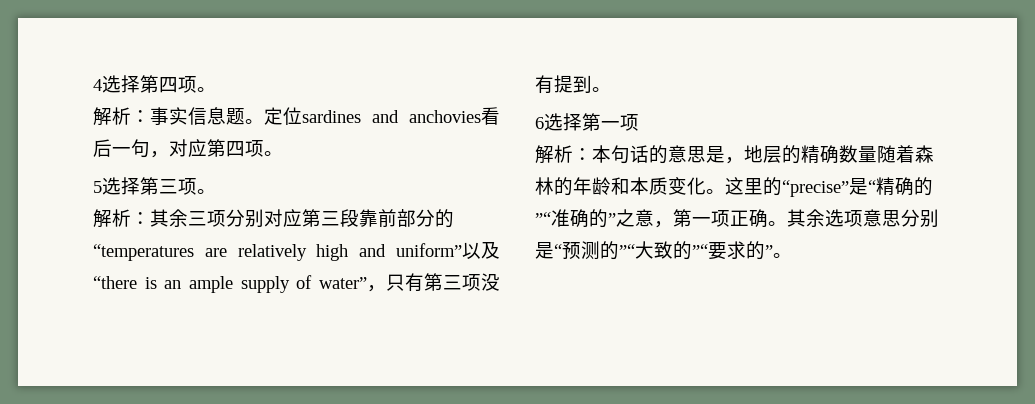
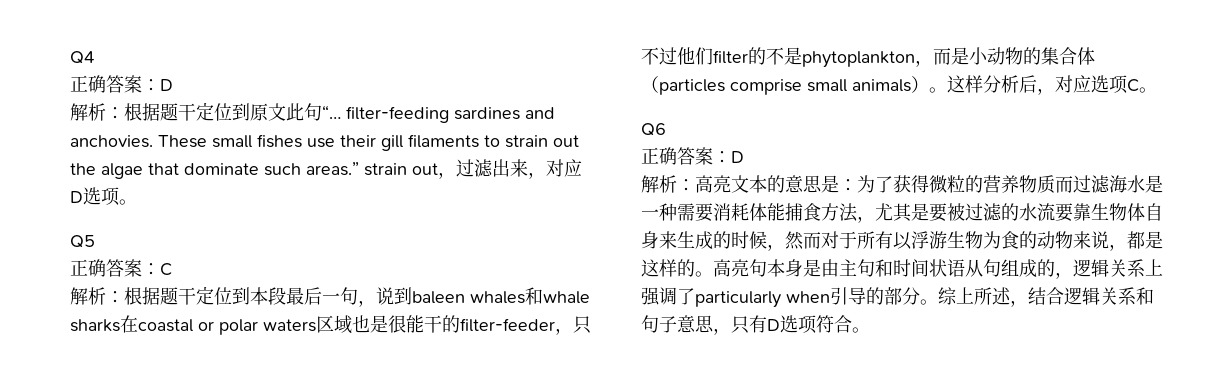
- 4选择第四项。
- 解析：事实信息题。定位sardines and anchovies看后一句，对应第四项。
- 5选择第三项。
- 解析：其余三项分别对应第三段靠前部分的“temperatures are relatively high and uniform”以及“there is an ample supply of water”，只有第三项没有提到。
- 6选择第一项
- 解析：本句话的意思是，地层的精确数量随着森林的年龄和本质变化。这里的“precise”是“精确的”“准确的”之意，第一项正确。其余选项意思分别是“预测的”“大致的”“要求的”。
+ Q4
+ 正确答案：D
+ 解析：根据题干定位到原文此句“… filter-feeding sardines and anchovies. These small fishes use their gill filaments to strain out the algae that dominate such areas.” strain out，过滤出来，对应D选项。
+ Q5
+ 正确答案：C
+ 解析：根据题干定位到本段最后一句，说到baleen whales和whale sharks在coastal or polar waters区域也是很能干的filter-feeder，只不过他们filter的不是phytoplankton，而是小动物的集合体（particles comprise small animals）。这样分析后，对应选项C。
+ Q6
+ 正确答案：D
+ 解析：高亮文本的意思是：为了获得微粒的营养物质而过滤海水是一种需要消耗体能捕食方法，尤其是要被过滤的水流要靠生物体自身来生成的时候，然而对于所有以浮游生物为食的动物来说，都是这样的。高亮句本身是由主句和时间状语从句组成的，逻辑关系上强调了particularly when引导的部分。综上所述，结合逻辑关系和句子意思，只有D选项符合。

